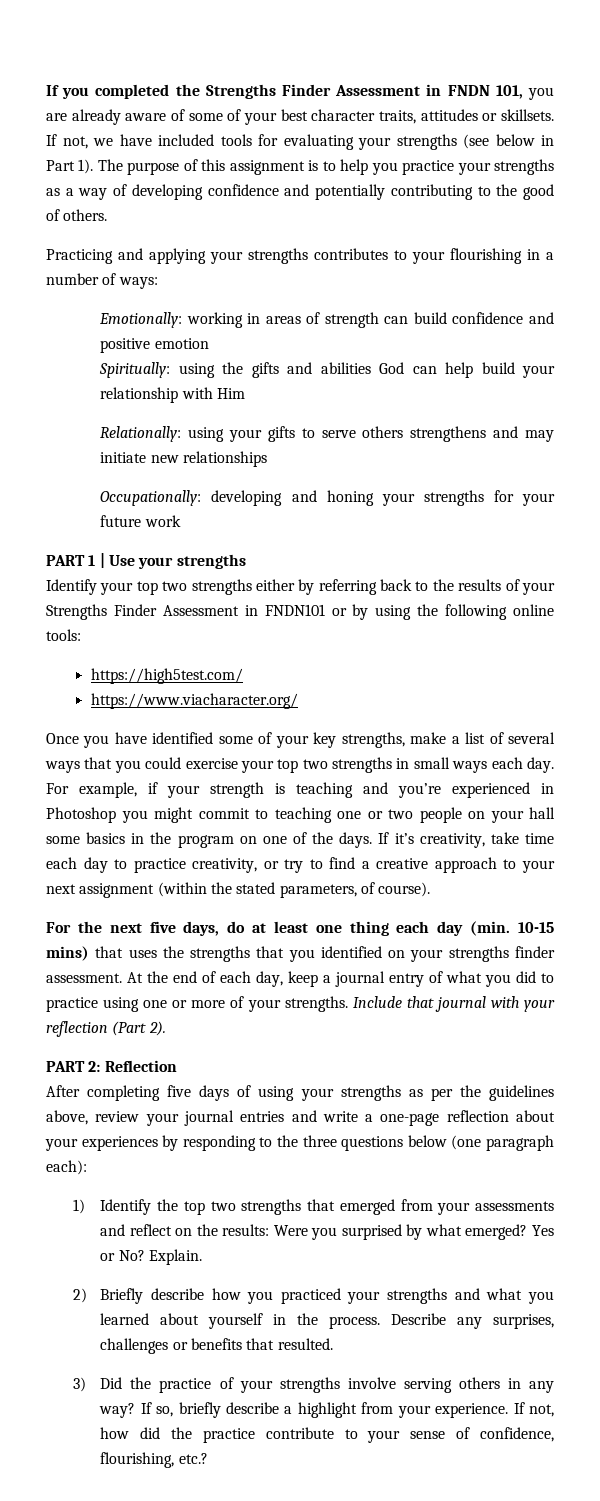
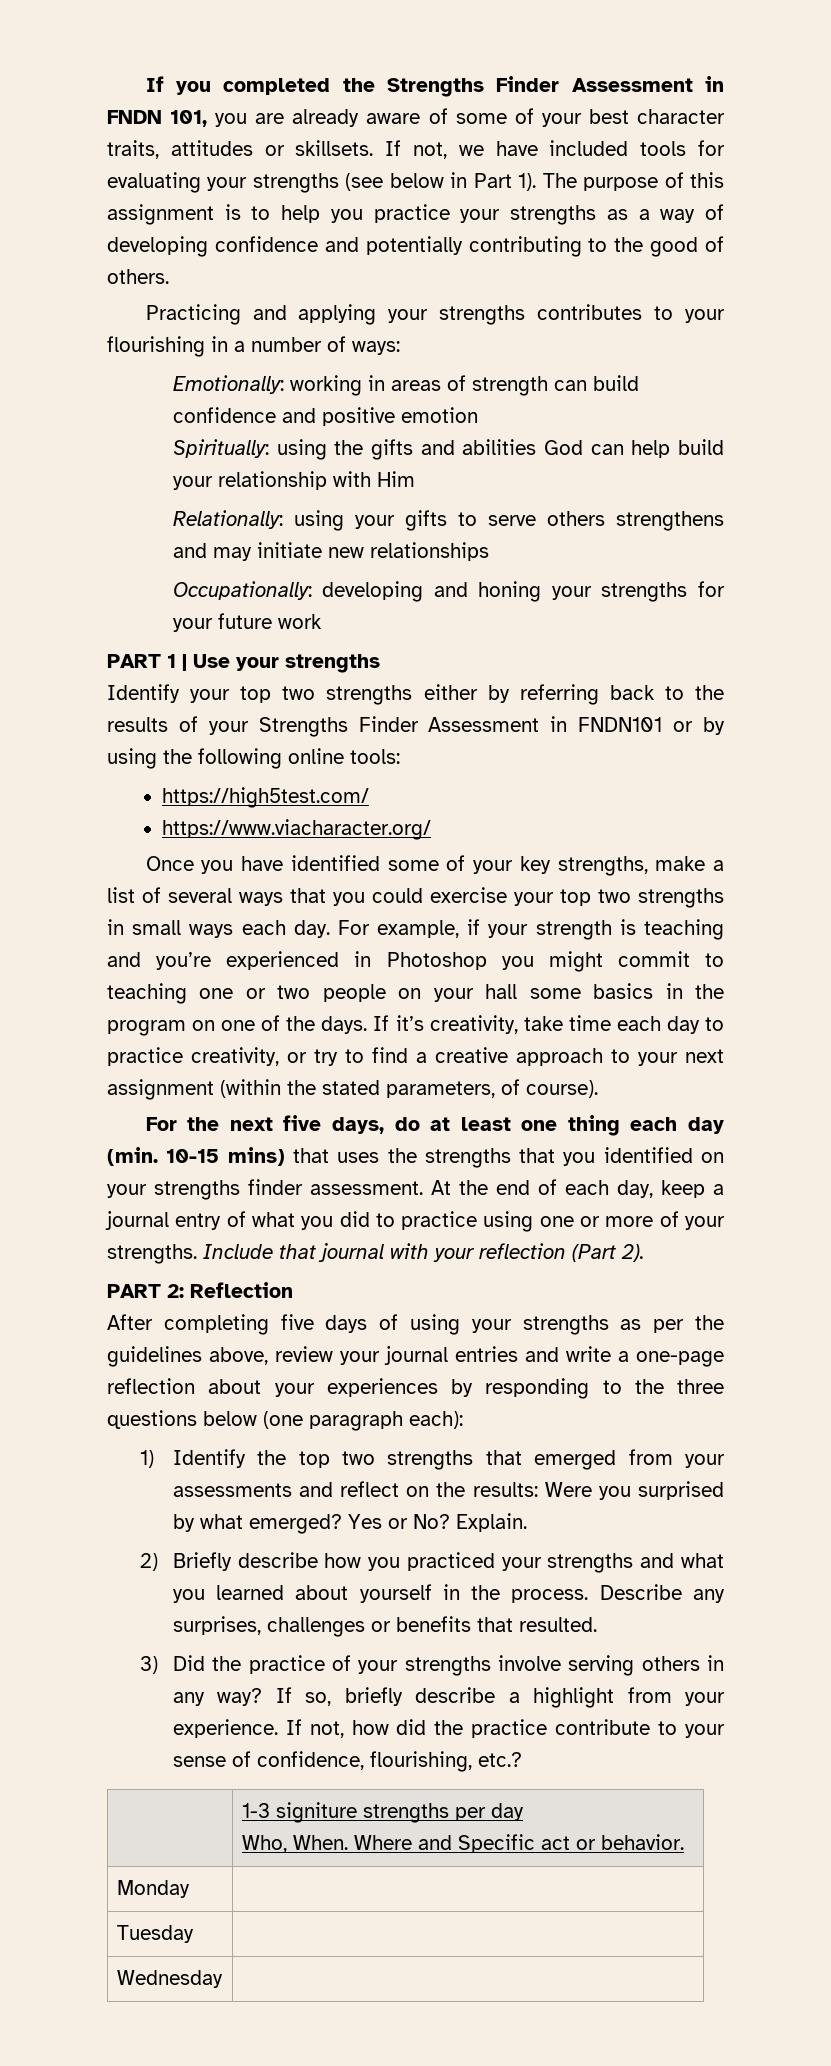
+ | 1-3 signiture strengths per day
+ Who, When. Where and Specific act or behavior.
+ Monday |
+ Tuesday |
+ Wednesday |

